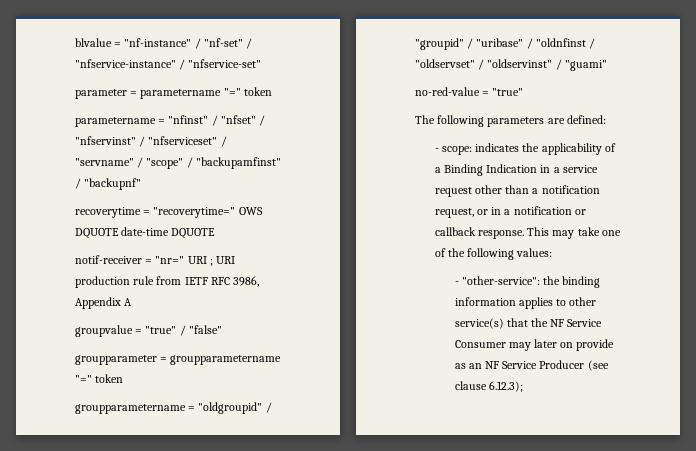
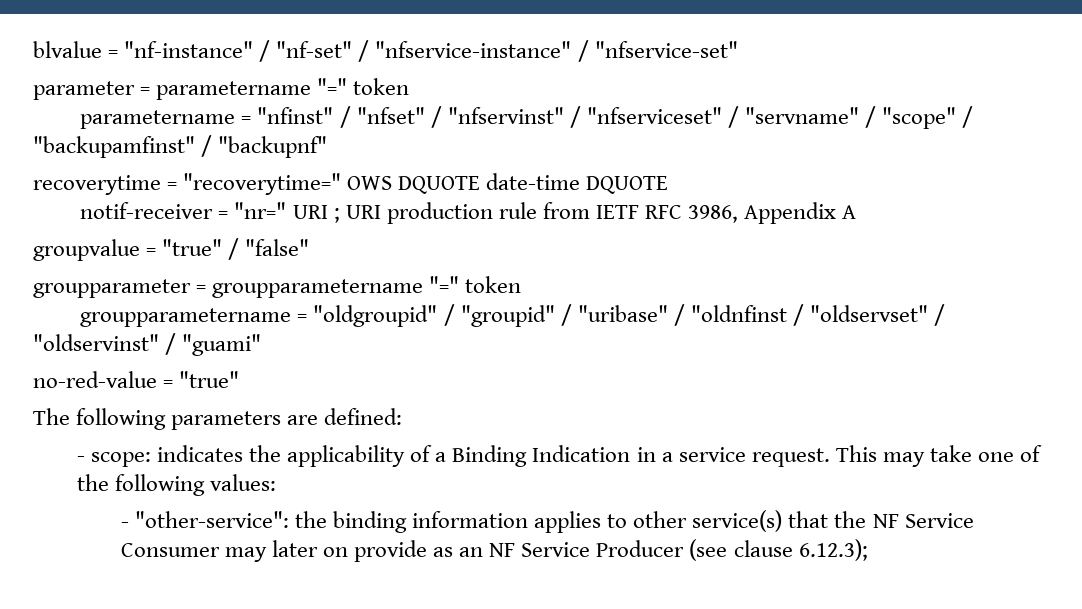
- - scope: indicates the applicability of a Binding Indication in a service request other than a notification request, or in a notification or callback response.
+ - scope: indicates the applicability of a Binding Indication in a service request.

